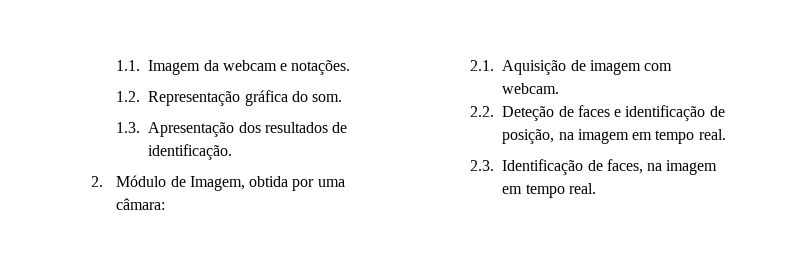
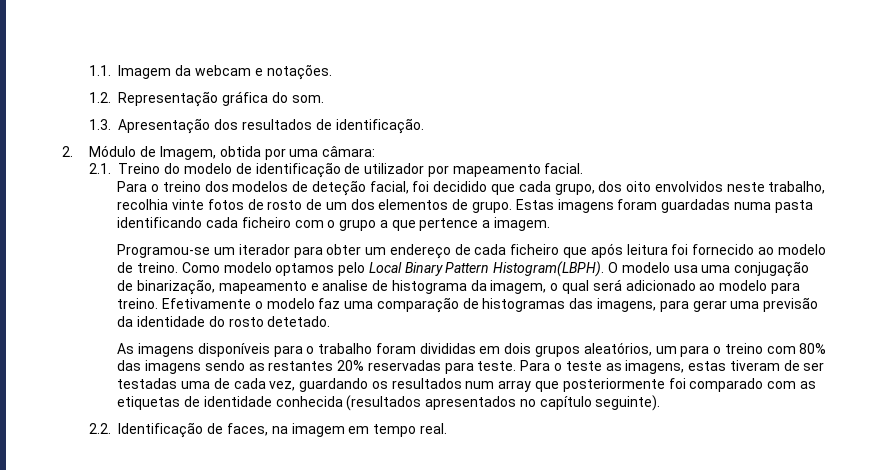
- 2.1. Aquisição de imagem com webcam.
- 2.2. Deteção de faces e identificação de posição, na imagem em tempo real.
- 2.3. Identificação de faces, na imagem em tempo real.
+ 2.1. Treino do modelo de identificação de utilizador por mapeamento facial.
+ Para o treino dos modelos de deteção facial, foi decidido que cada grupo, dos oito envolvidos neste trabalho, recolhia vinte fotos de rosto de um dos elementos de grupo. Estas imagens foram guardadas numa pasta identificando cada ficheiro com o grupo a que pertence a imagem.
+ Programou-se um iterador para obter um endereço de cada ficheiro que após leitura foi fornecido ao modelo de treino. Como modelo optamos pelo Local Binary Pattern Histogram(LBPH). O modelo usa uma conjugação de binarização, mapeamento e analise de histograma da imagem, o qual será adicionado ao modelo para treino. Efetivamente o modelo faz uma comparação de histogramas das imagens, para gerar uma previsão da identidade do rosto detetado.
+ As imagens disponíveis para o trabalho foram divididas em dois grupos aleatórios, um para o treino com 80% das imagens sendo as restantes 20% reservadas para teste. Para o teste as imagens, estas tiveram de ser testadas uma de cada vez, guardando os resultados num array que posteriormente foi comparado com as etiquetas de identidade conhecida (resultados apresentados no capítulo seguinte).
+ 2.2. Identificação de faces, na imagem em tempo real.

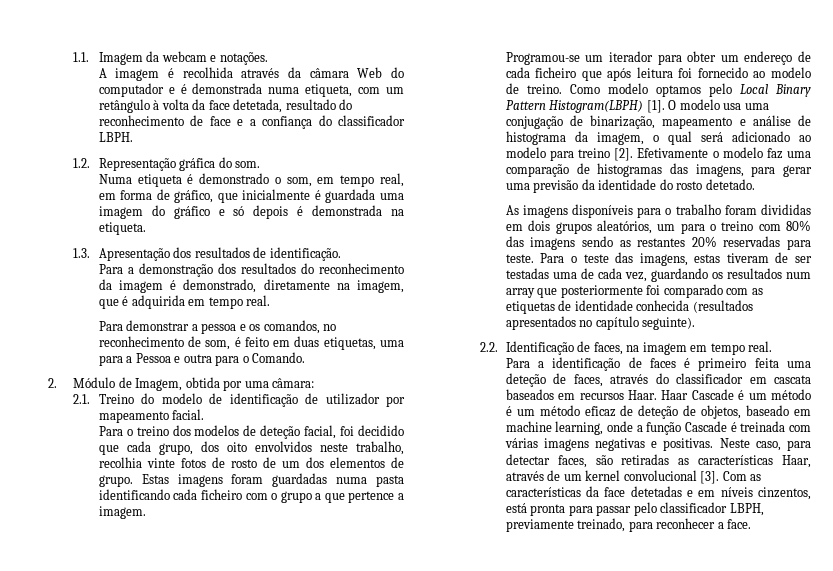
+ A imagem é recolhida através da câmara Web do computador e é demonstrada numa etiqueta, com um retângulo à volta da face detetada, resultado do reconhecimento de face e a confiança do classificador LBPH.
+ Numa etiqueta é demonstrado o som, em tempo real, em forma de gráfico, que inicialmente é guardada uma imagem do gráfico e só depois é demonstrada na etiqueta.
+ Para a demonstração dos resultados do reconhecimento da imagem é demonstrado, diretamente na imagem, que é adquirida em tempo real.
+ Para demonstrar a pessoa e os comandos, no reconhecimento de som, é feito em duas etiquetas, uma para a Pessoa e outra para o Comando.
- Como modelo optamos pelo Local Binary Pattern Histogram(LBPH).
+ Como modelo optamos pelo Local Binary Pattern Histogram(LBPH) [1].
- O modelo usa uma conjugação de binarização, mapeamento e analise de histograma da imagem, o qual será adicionado ao modelo para treino.
+ O modelo usa uma conjugação de binarização, mapeamento e análise de histograma da imagem, o qual será adicionado ao modelo para treino [2].
- Para o teste as imagens, estas tiveram de ser testadas uma de cada vez, guardando os resultados num array que posteriormente foi comparado com as etiquetas de identidade conhecida (resultados apresentados no capítulo seguinte).
+ Para o teste das imagens, estas tiveram de ser testadas uma de cada vez, guardando os resultados num array que posteriormente foi comparado com as etiquetas de identidade conhecida (resultados apresentados no capítulo seguinte).
+ Para a identificação de faces é primeiro feita uma deteção de faces, através do classificador em cascata baseados em recursos Haar. Haar Cascade é um método é um método eficaz de deteção de objetos, baseado em machine learning, onde a função Cascade é treinada com várias imagens negativas e positivas. Neste caso, para detectar faces, são retiradas as características Haar, através de um kernel convolucional [3]. Com as características da face detetadas e em níveis cinzentos, está pronta para passar pelo classificador LBPH, previamente treinado, para reconhecer a face.

